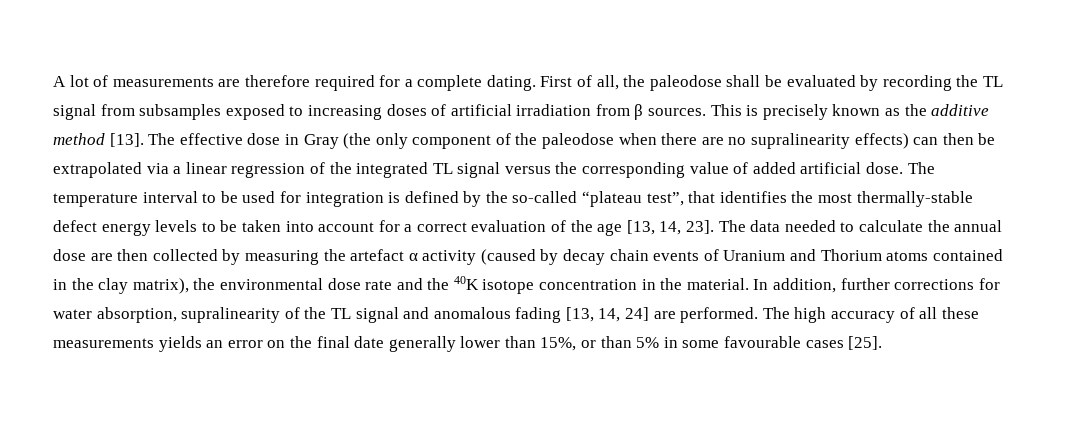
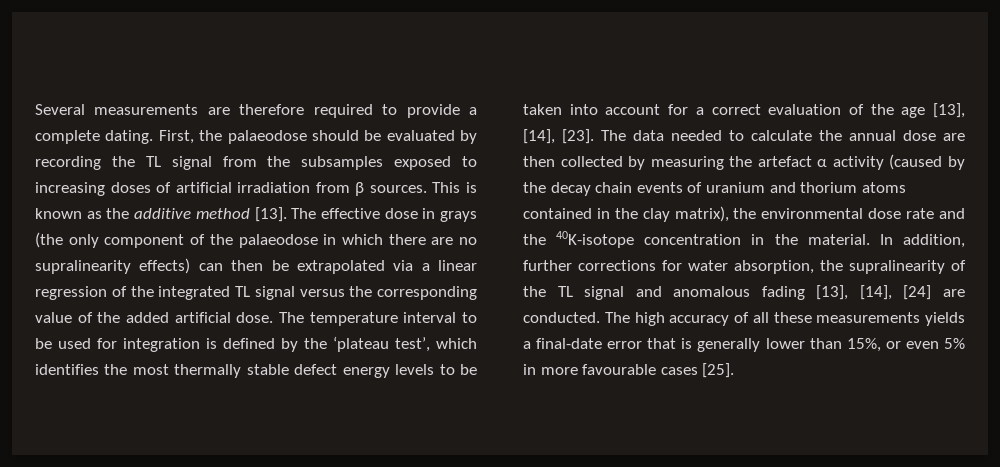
- A lot of measurements are therefore required for a complete dating.
+ Several measurements are therefore required to provide a complete dating.
- First of all, the paleodose shall be evaluated by recording the TL signal from subsamples exposed to increasing doses of artificial irradiation from β sources.
+ First, the palaeodose should be evaluated by recording the TL signal from the subsamples exposed to increasing doses of artificial irradiation from β sources.
- This is precisely known as the additive method [13].
+ This is known as the additive method [13].
- The effective dose in Gray (the only component of the paleodose when there are no supralinearity effects) can then be extrapolated via a linear regression of the integrated TL signal versus the corresponding value of added artificial dose.
+ The effective dose in grays (the only component of the palaeodose in which there are no supralinearity effects) can then be extrapolated via a linear regression of the integrated TL signal versus the corresponding value of the added artificial dose.
- The temperature interval to be used for integration is defined by the so-called “plateau test”, that identifies the most thermally-stable defect energy levels to be taken into account for a correct evaluation of the age [13, 14, 23].
+ The temperature interval to be used for integration is defined by the ‘plateau test’, which identifies the most thermally stable defect energy levels to be taken into account for a correct evaluation of the age [13], [14], [23].
- The data needed to calculate the annual dose are then collected by measuring the artefact α activity (caused by decay chain events of Uranium and Thorium atoms contained in the clay matrix), the environmental dose rate and the 40K isotope concentration in the material.
+ The data needed to calculate the annual dose are then collected by measuring the artefact α activity (caused by the decay chain events of uranium and thorium atoms contained in the clay matrix), the environmental dose rate and the 40K-isotope concentration in the material.
- In addition, further corrections for water absorption, supralinearity of the TL signal and anomalous fading [13, 14, 24] are performed.
+ In addition, further corrections for water absorption, the supralinearity of the TL signal and anomalous fading [13], [14], [24] are conducted.
- The high accuracy of all these measurements yields an error on the final date generally lower than 15%, or than 5% in some favourable cases [25].
+ The high accuracy of all these measurements yields a final-date error that is generally lower than 15%, or even 5% in more favourable cases [25].

